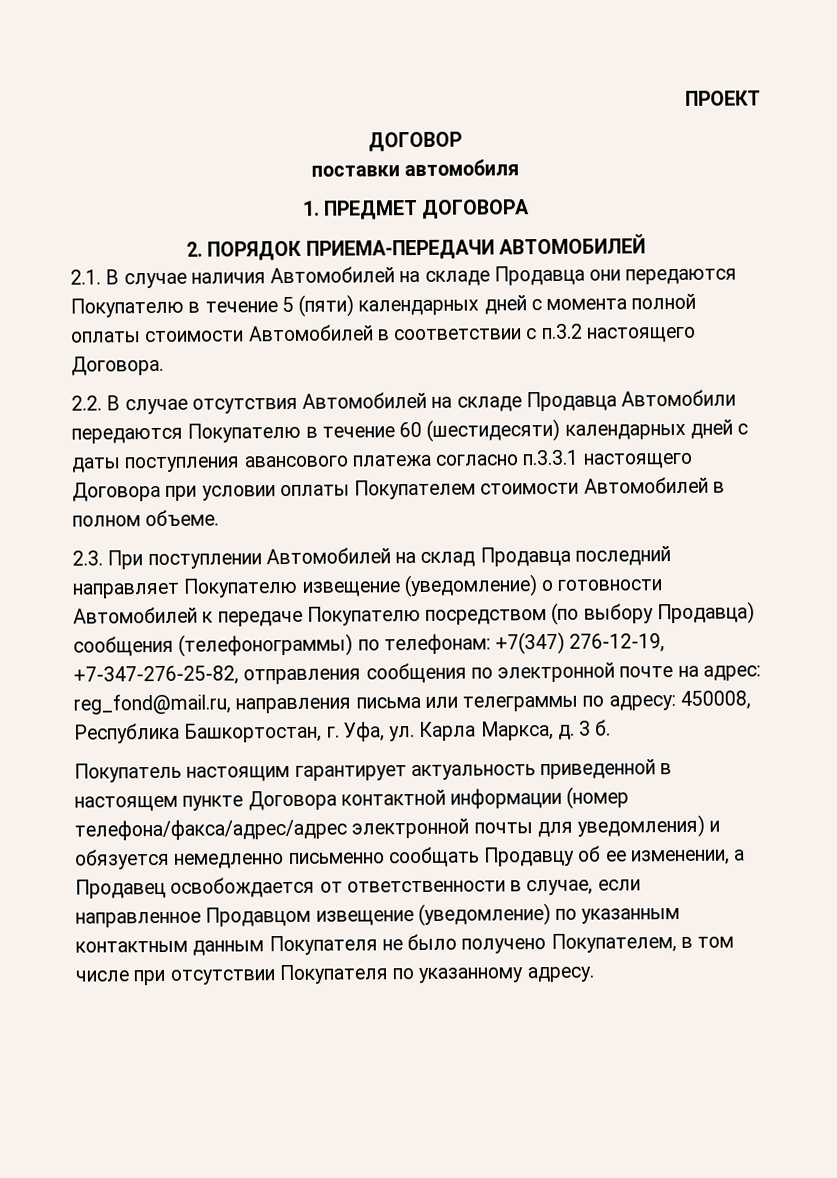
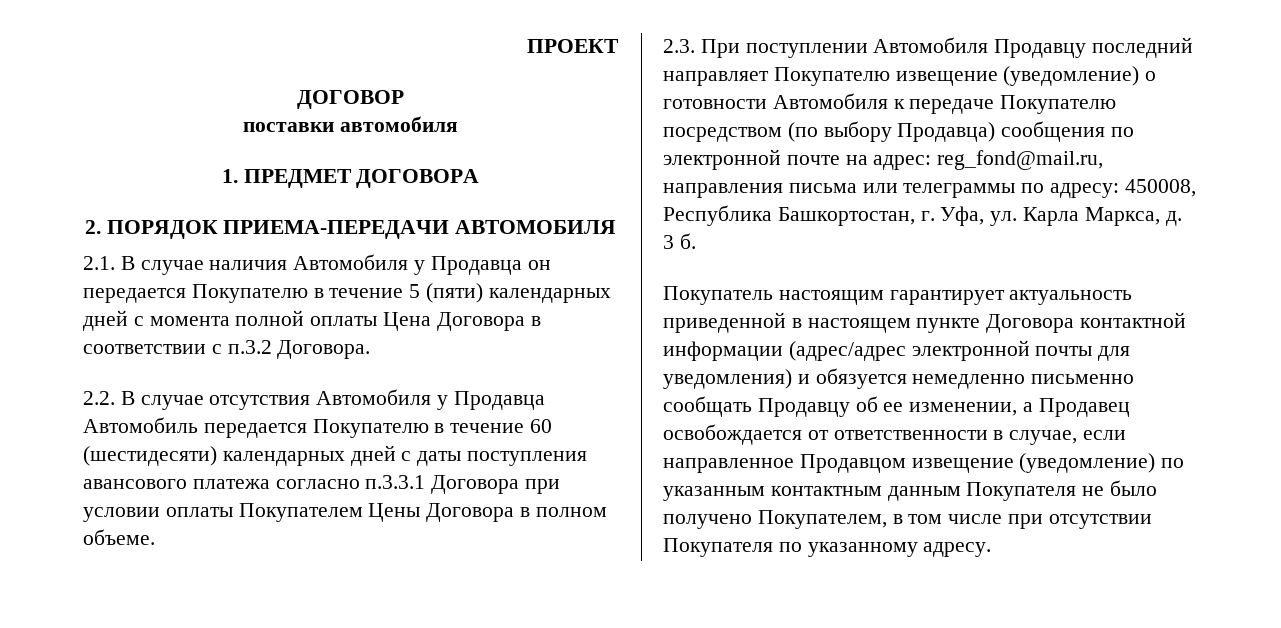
- 2. ПОРЯДОК ПРИЕМА-ПЕРЕДАЧИ АВТОМОБИЛЕЙ
+ 2. ПОРЯДОК ПРИЕМА-ПЕРЕДАЧИ АВТОМОБИЛЯ
- 2.1. В случае наличия Автомобилей на складе Продавца они передаются Покупателю в течение 5 (пяти) календарных дней с момента полной оплаты стоимости Автомобилей в соответствии с п.3.2 настоящего Договора.
+ 2.1. В случае наличия Автомобиля у Продавца он передается Покупателю в течение 5 (пяти) календарных дней с момента полной оплаты Цена Договора в соответствии с п.3.2 Договора.
- 2.2. В случае отсутствия Автомобилей на складе Продавца Автомобили передаются Покупателю в течение 60 (шестидесяти) календарных дней с даты поступления авансового платежа согласно п.3.3.1 настоящего Договора при условии оплаты Покупателем стоимости Автомобилей в полном объеме.
+ 2.2. В случае отсутствия Автомобиля у Продавца Автомобиль передается Покупателю в течение 60 (шестидесяти) календарных дней с даты поступления авансового платежа согласно п.3.3.1 Договора при условии оплаты Покупателем Цены Договора в полном объеме.
- 2.3. При поступлении Автомобилей на склад Продавца последний направляет Покупателю извещение (уведомление) о готовности Автомобилей к передаче Покупателю посредством (по выбору Продавца) сообщения (телефонограммы) по телефонам: +7(347) 276-12-19, +7-347-276-25-82, отправления сообщения по электронной почте на адрес: reg_fond@mail.ru, направления письма или телеграммы по адресу: 450008, Республика Башкортостан, г. Уфа, ул. Карла Маркса, д.
+ 2.3. При поступлении Автомобиля Продавцу последний направляет Покупателю извещение (уведомление) о готовности Автомобиля к передаче Покупателю посредством (по выбору Продавца) сообщения по электронной почте на адрес: reg_fond@mail.ru, направления письма или телеграммы по адресу: 450008, Республика Башкортостан, г. Уфа, ул. Карла Маркса, д.
- Покупатель настоящим гарантирует актуальность приведенной в настоящем пункте Договора контактной информации (номер телефона/факса/адрес/адрес электронной почты для уведомления) и обязуется немедленно письменно сообщать Продавцу об ее изменении, а Продавец освобождается от ответственности в случае, если направленное Продавцом извещение (уведомление) по указанным контактным данным Покупателя не было получено Покупателем, в том числе при отсутствии Покупателя по указанному адресу.
+ Покупатель настоящим гарантирует актуальность приведенной в настоящем пункте Договора контактной информации (адрес/адрес электронной почты для уведомления) и обязуется немедленно письменно сообщать Продавцу об ее изменении, а Продавец освобождается от ответственности в случае, если направленное Продавцом извещение (уведомление) по указанным контактным данным Покупателя не было получено Покупателем, в том числе при отсутствии Покупателя по указанному адресу.

